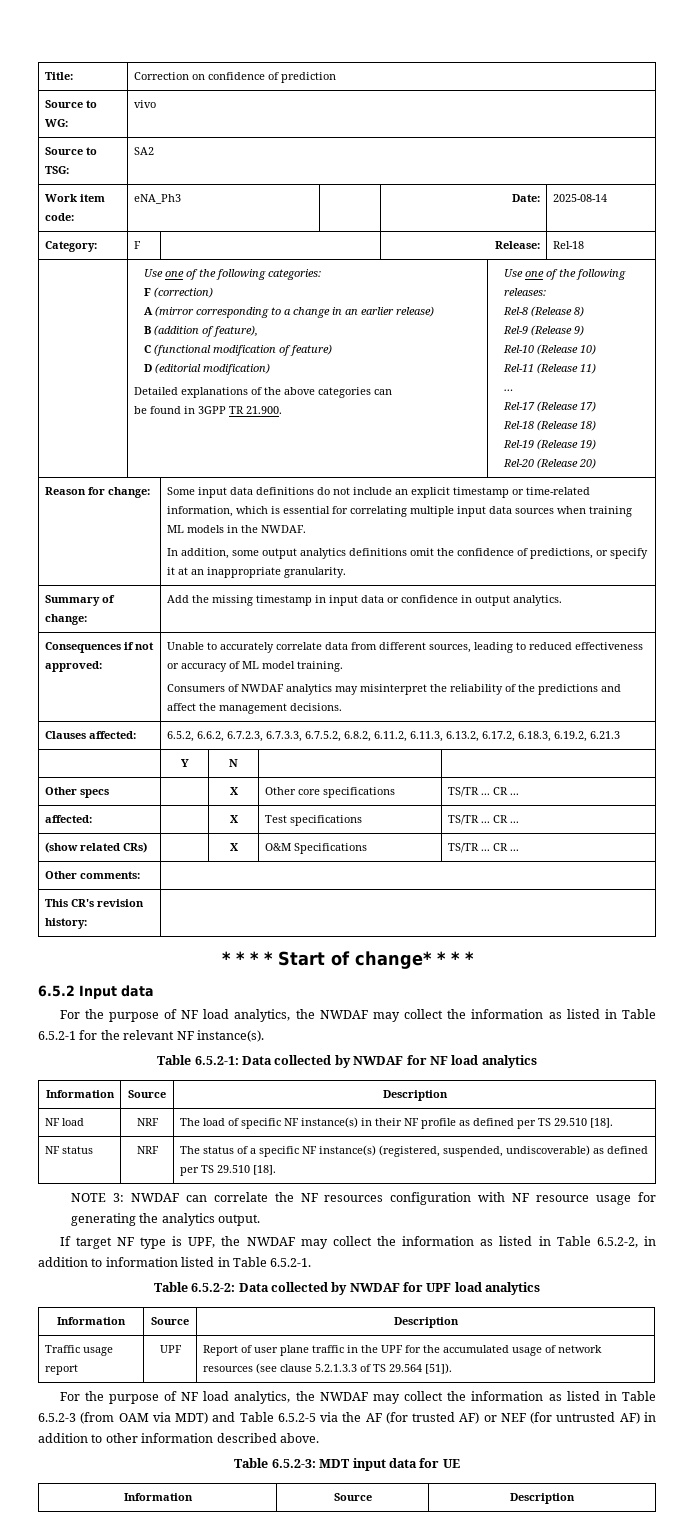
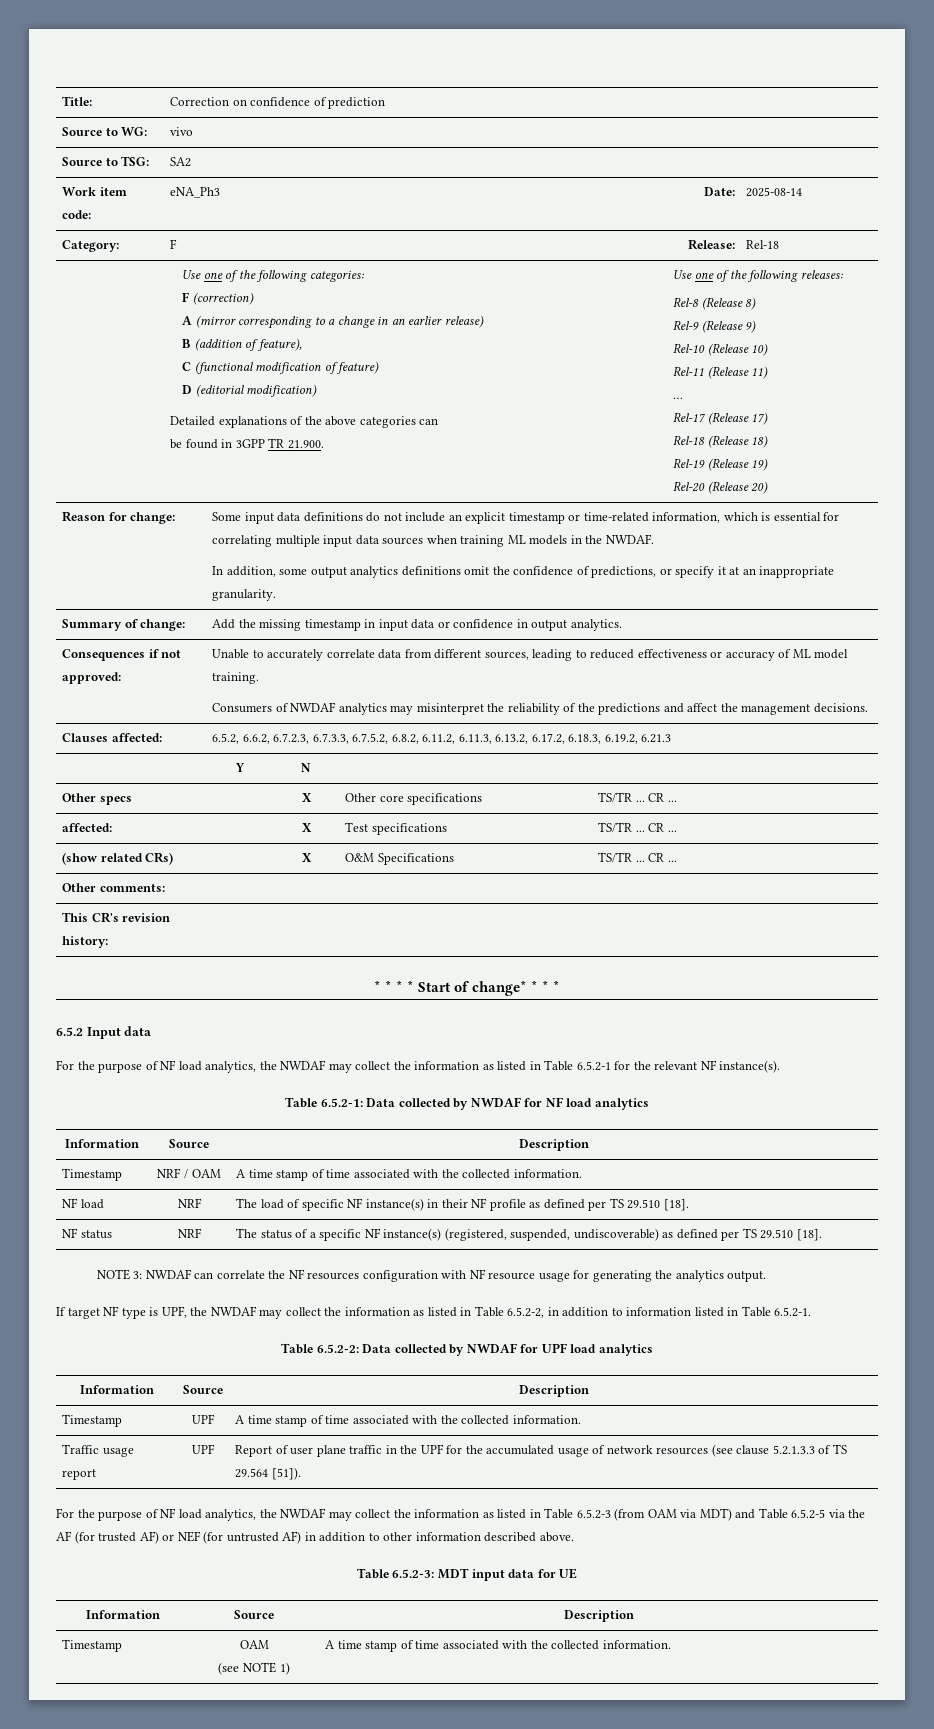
+ Timestamp | NRF / OAM | A time stamp of time associated with the collected information.
+ Timestamp | UPF | A time stamp of time associated with the collected information.
+ Timestamp | OAM
+ (see NOTE 1) | A time stamp of time associated with the collected information.

